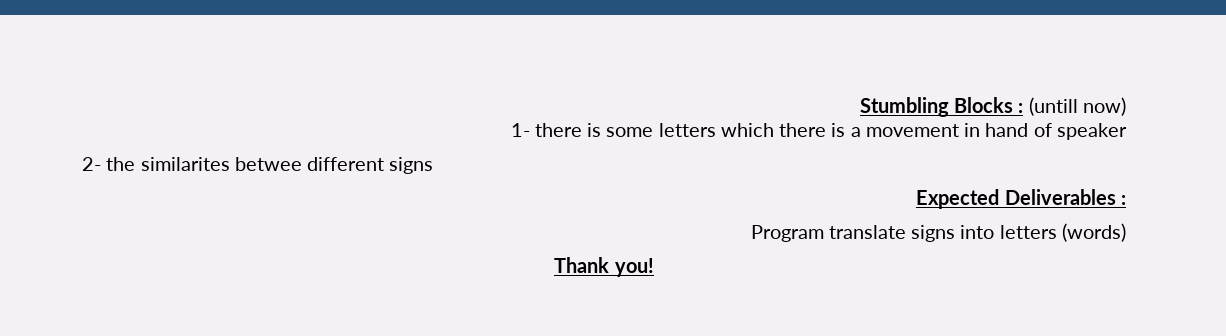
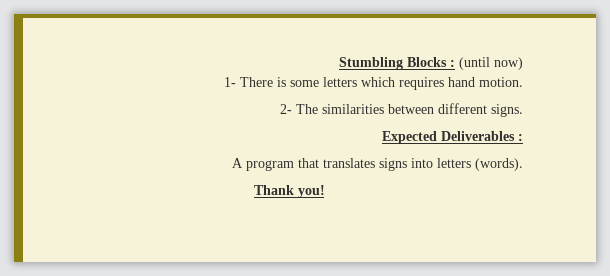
- Stumbling Blocks : (untill now)
+ Stumbling Blocks : (until now)
- 1- there is some letters which there is a movement in hand of speaker
- 2- the similarites betwee different signs
+ 1- There is some letters which requires hand motion.
+ 2- The similarities between different signs.
- Program translate signs into letters (words)
+ A program that translates signs into letters (words).

